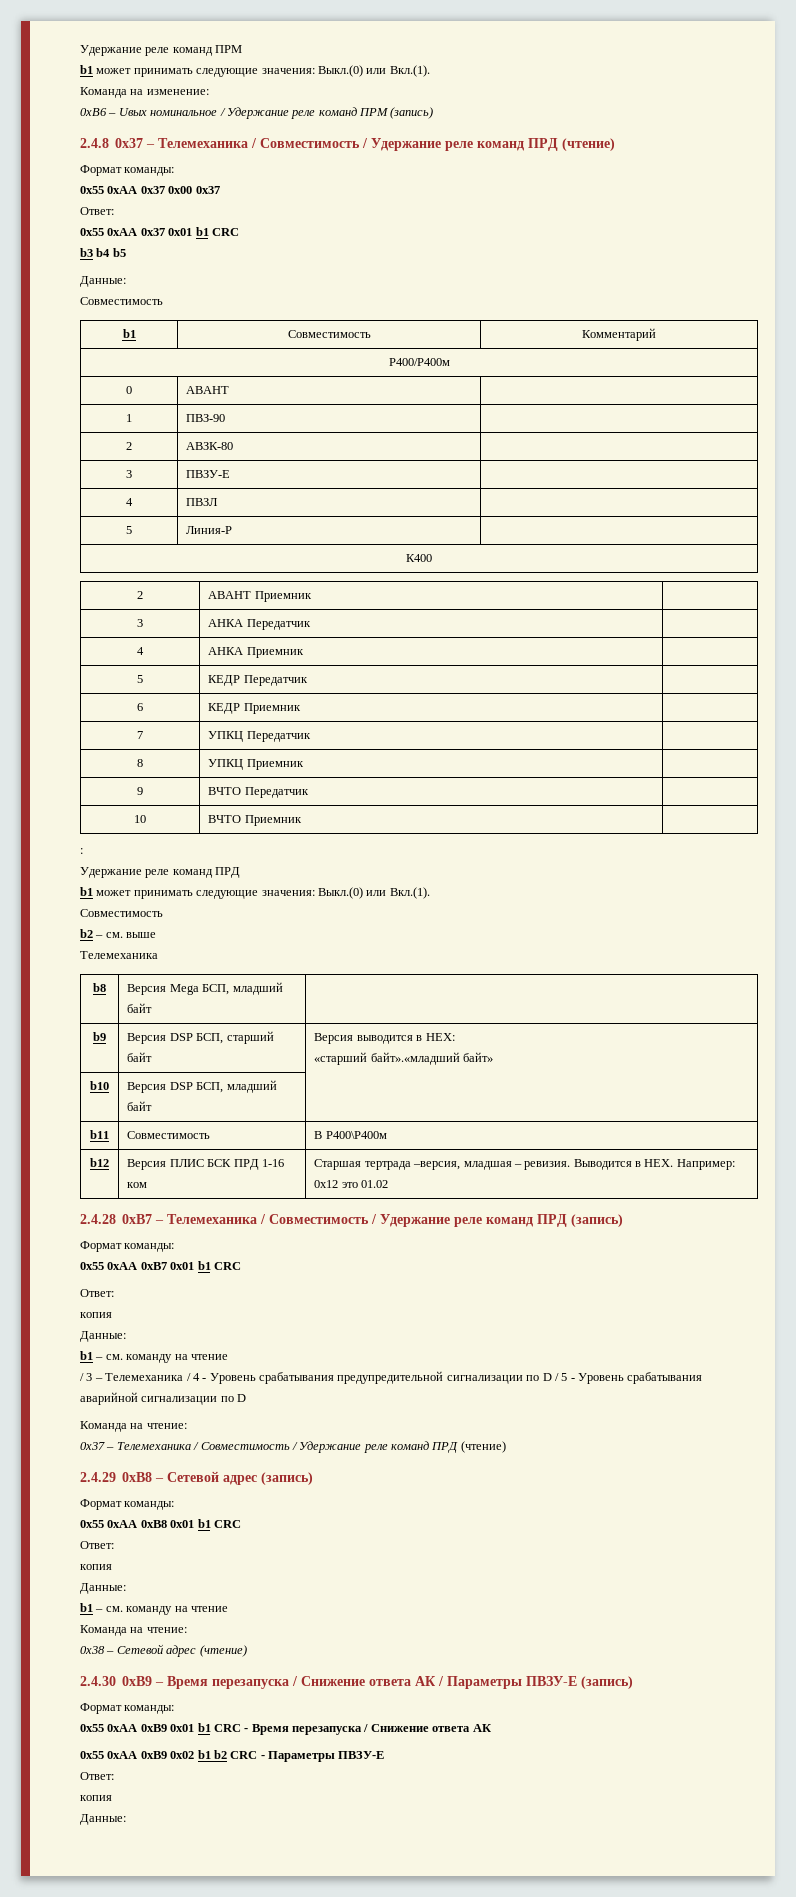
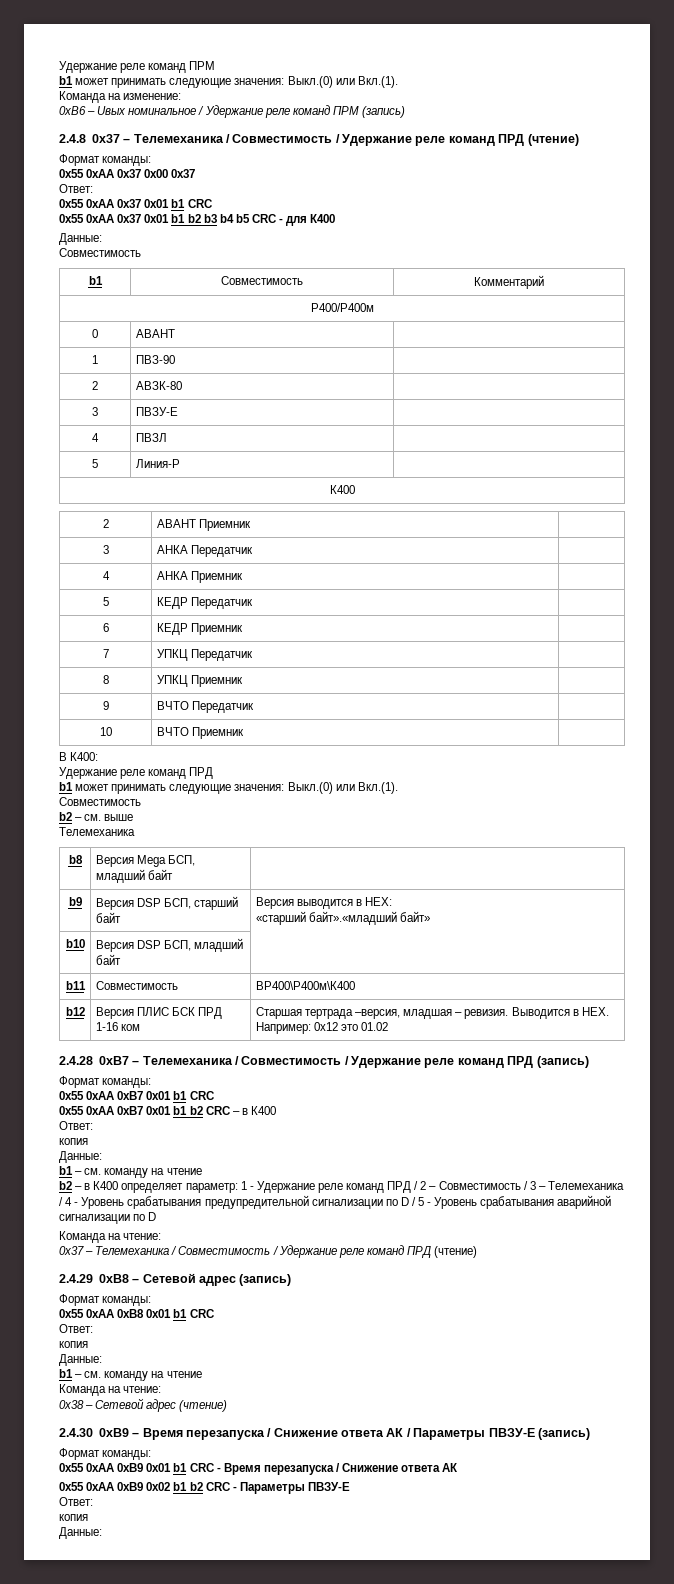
- b3 b4 b5
+ 0x55 0xAA 0x37 0x01 b1 b2 b3 b4 b5 CRC - для К400
- :
+ В К400:
- b11 | Совместимость | В Р400\Р400м
+ b11 | Совместимость | ВР400\Р400м\К400
  0x55 0xAA 0xB7 0x01 b1 CRC
+ 0x55 0xAA 0xB7 0x01 b1 b2 CRC – в К400
  Ответ:
  копия
  Данные:
  b1 – см. команду на чтение
- / 3 – Телемеханика / 4 - Уровень срабатывания предупредительной сигнализации по D / 5 - Уровень срабатывания аварийной сигнализации по D
+ b2 – в К400 определяет параметр: 1 - Удержание реле команд ПРД / 2 – Совместимость / 3 – Телемеханика / 4 - Уровень срабатывания предупредительной сигнализации по D / 5 - Уровень срабатывания аварийной сигнализации по D

